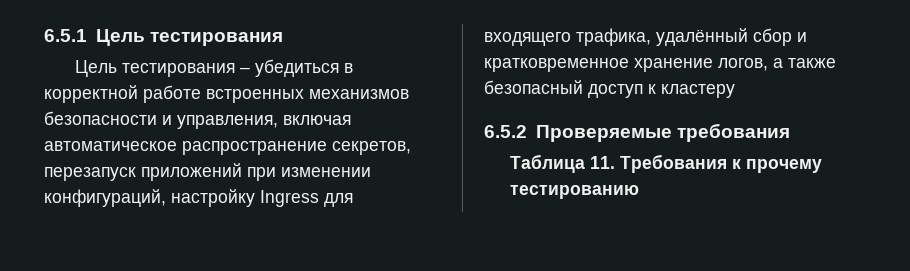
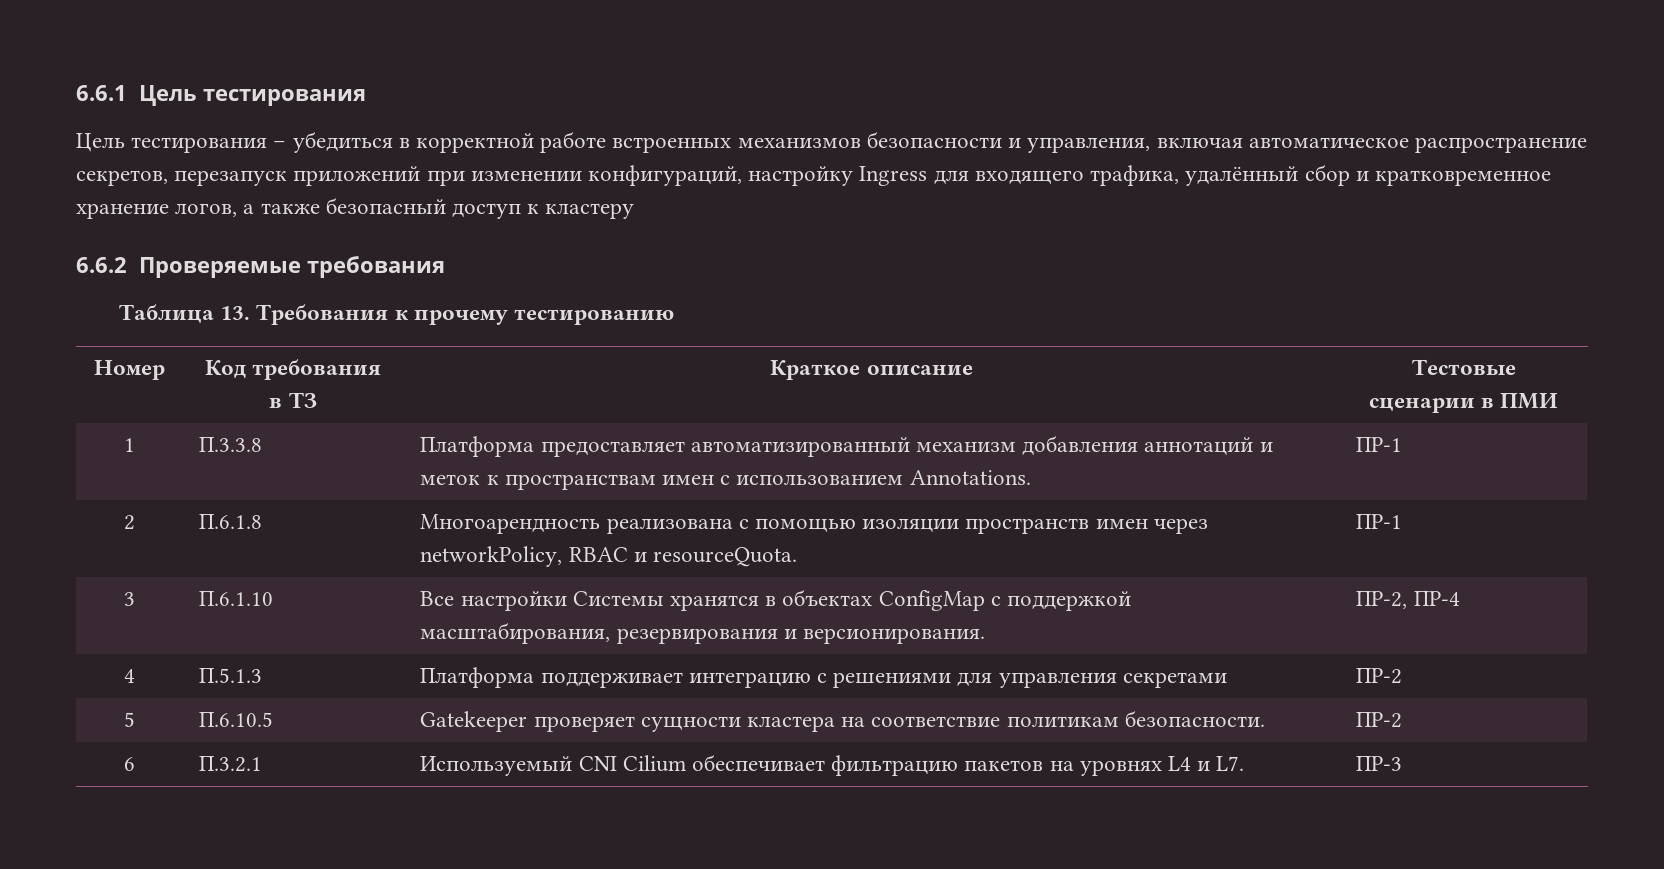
- 6.5.1 Цель тестирования
+ 6.6.1 Цель тестирования
- 6.5.2 Проверяемые требования
+ 6.6.2 Проверяемые требования
- Таблица 11. Требования к прочему тестированию
+ Таблица 13. Требования к прочему тестированию
+ Номер | Код требования в ТЗ | Краткое описание | Тестовые сценарии в ПМИ
+ 1 | П.3.3.8 | Платформа предоставляет автоматизированный механизм добавления аннотаций и меток к пространствам имен с использованием Annotations. | ПР-1
+ 2 | П.6.1.8 | Многоарендность реализована с помощью изоляции пространств имен через networkPolicy, RBAC и resourceQuota. | ПР-1
+ 3 | П.6.1.10 | Все настройки Системы хранятся в объектах ConfigMap с поддержкой масштабирования, резервирования и версионирования. | ПР-2, ПР-4
+ 4 | П.5.1.3 | Платформа поддерживает интеграцию с решениями для управления секретами | ПР-2
+ 5 | П.6.10.5 | Gatekeeper проверяет сущности кластера на соответствие политикам безопасности. | ПР-2
+ 6 | П.3.2.1 | Используемый CNI Cilium обеспечивает фильтрацию пакетов на уровнях L4 и L7. | ПР-3

